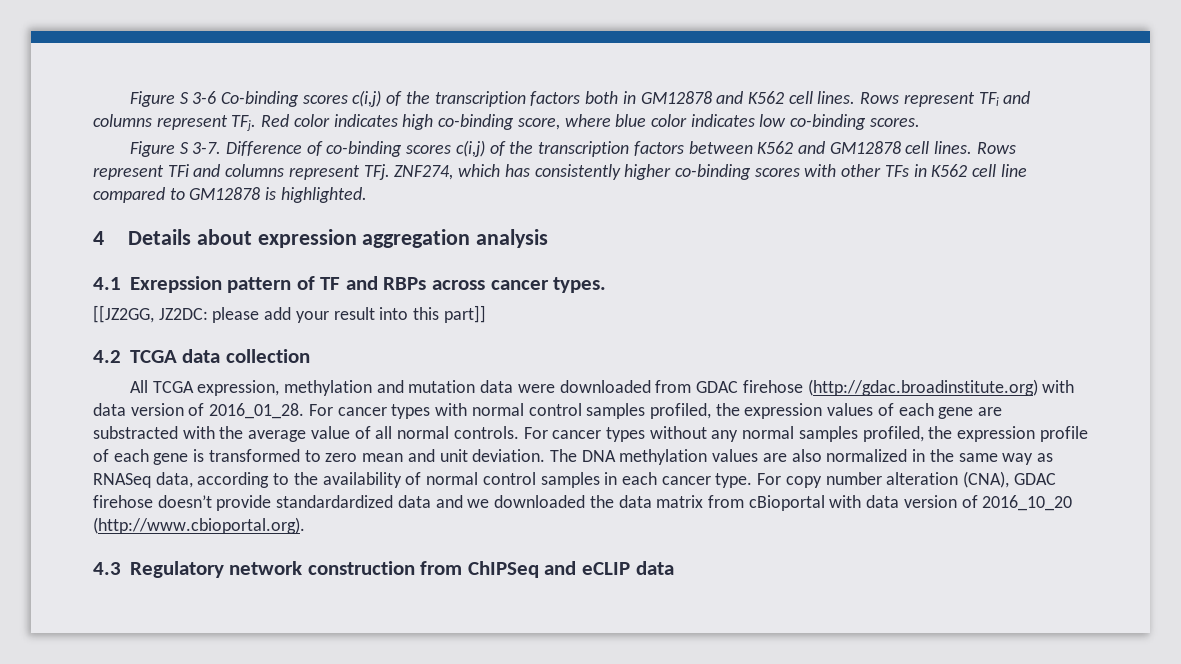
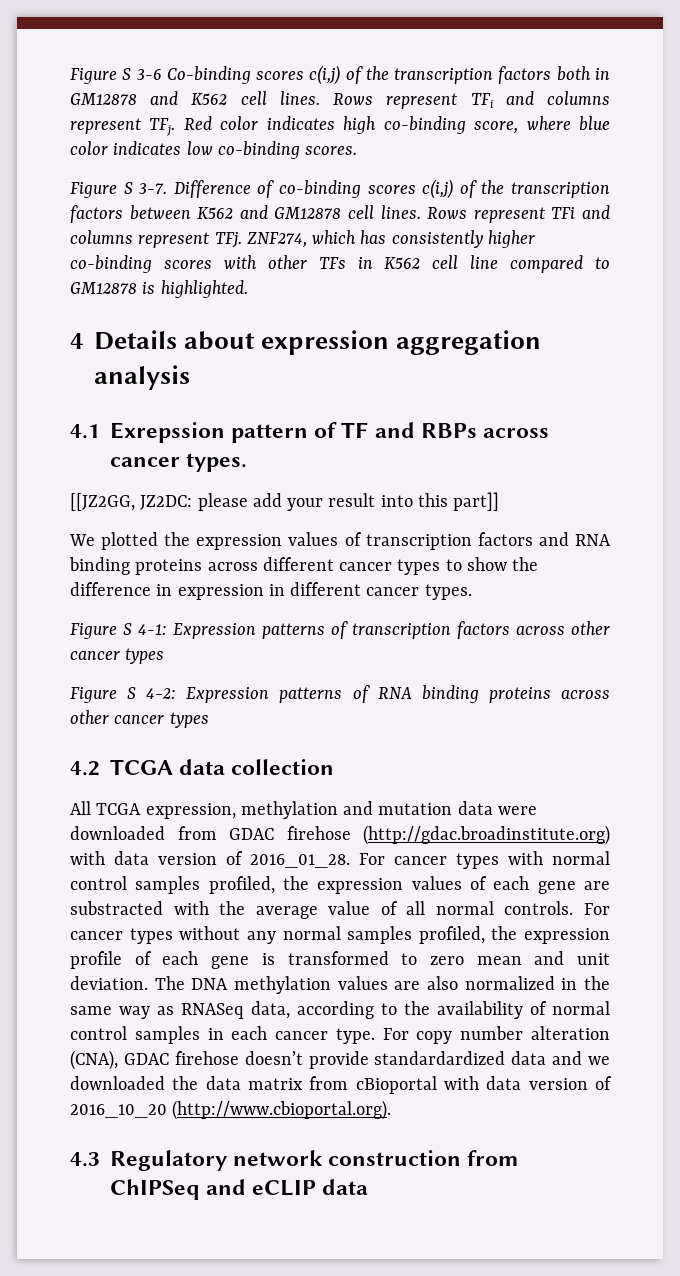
+ We plotted the expression values of transcription factors and RNA binding proteins across different cancer types to show the difference in expression in different cancer types.
+ Figure S 4-1: Expression patterns of transcription factors across other cancer types
+ Figure S 4-2: Expression patterns of RNA binding proteins across other cancer types

